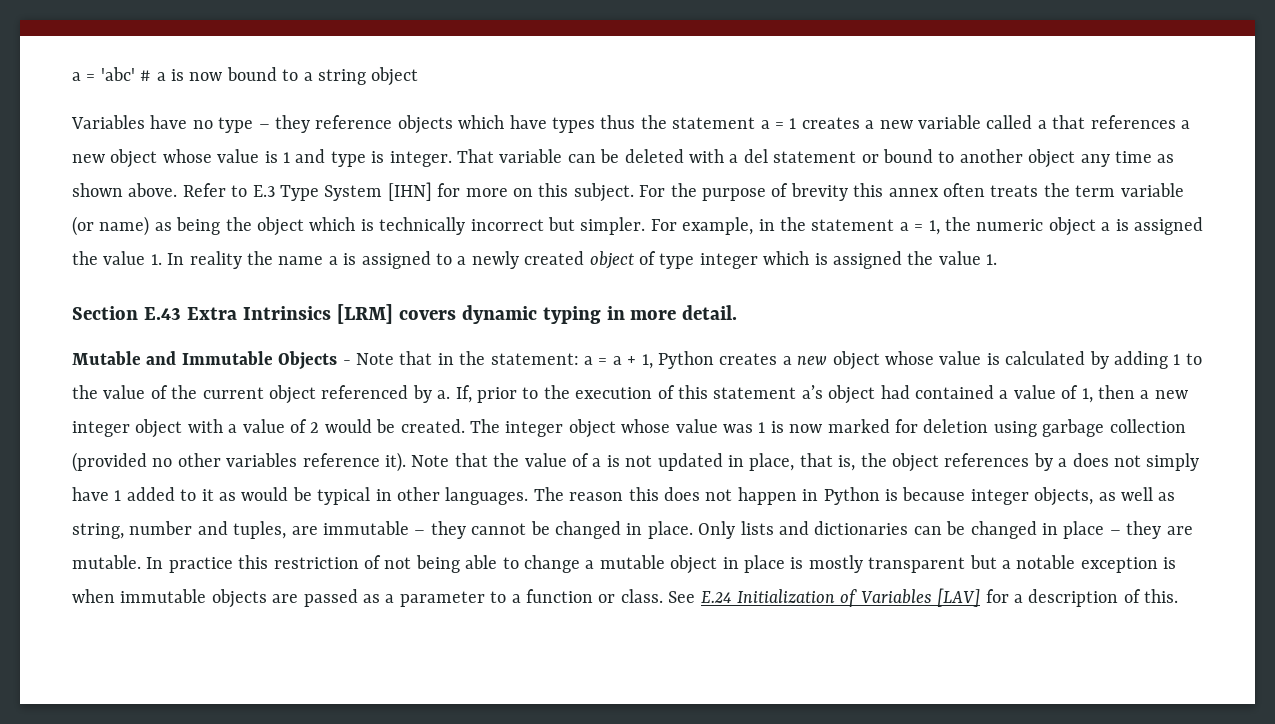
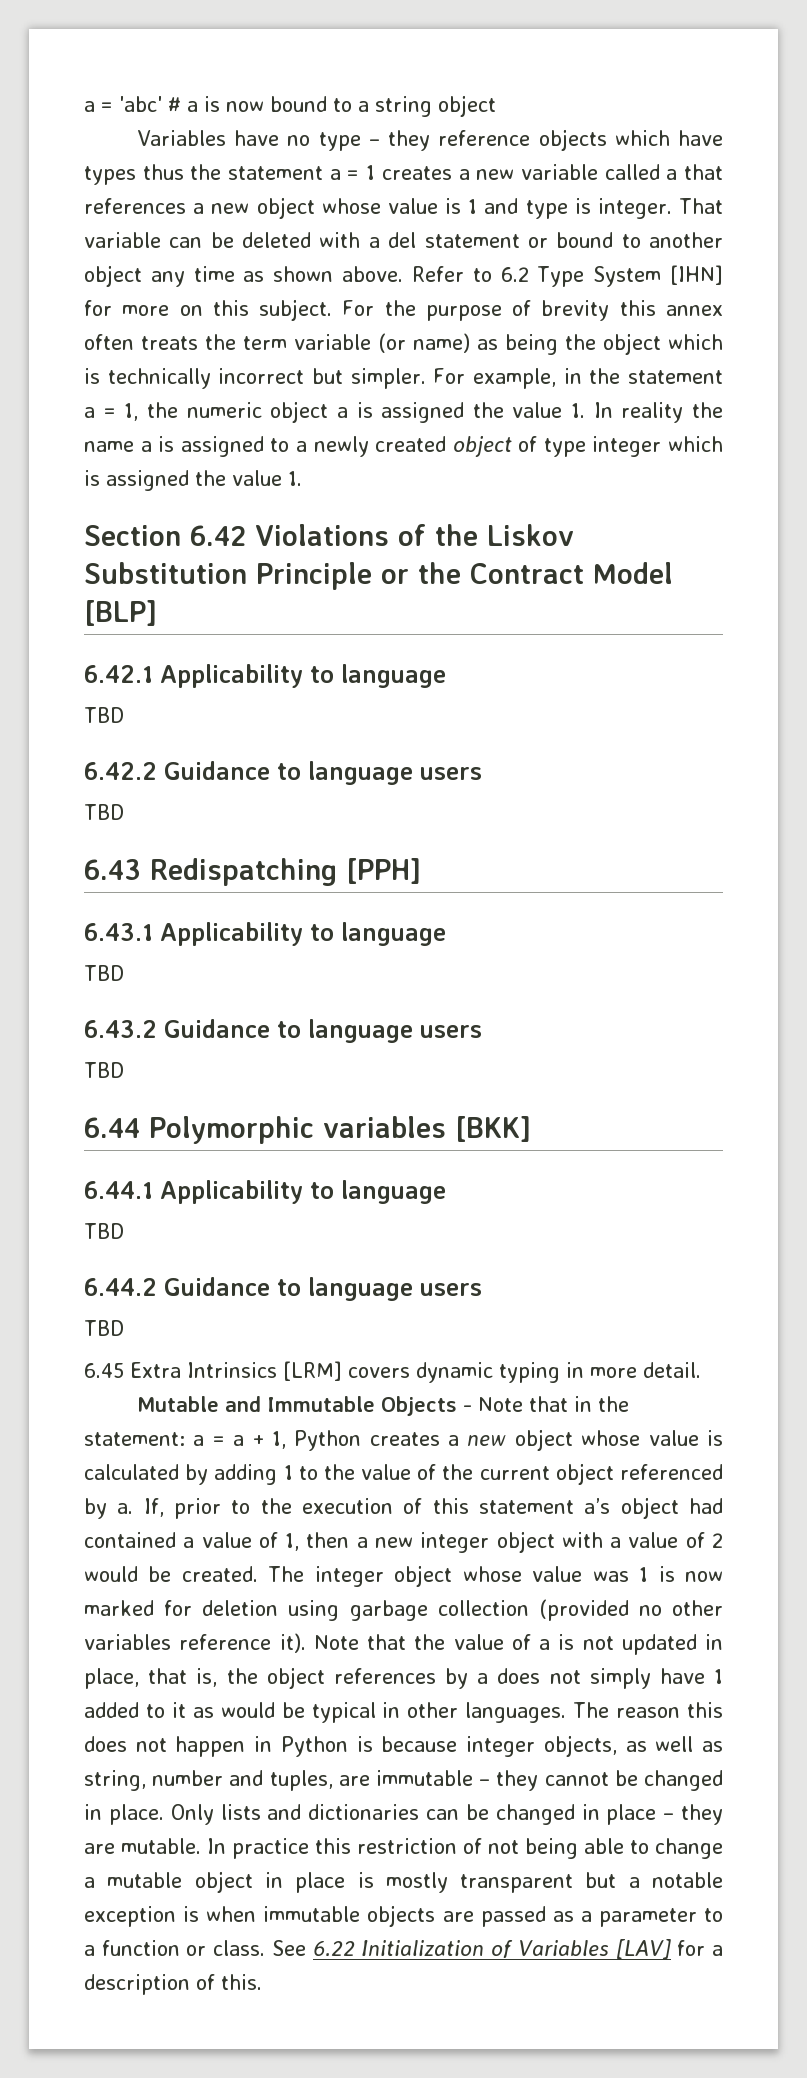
- Refer to E.3 Type System [IHN] for more on this subject.
+ Refer to 6.2 Type System [IHN] for more on this subject.
- Section E.43 Extra Intrinsics [LRM] covers dynamic typing in more detail.
+ Section 6.42 Violations of the Liskov Substitution Principle or the Contract Model [BLP]
+ 6.42.1 Applicability to language
+ TBD
+ 6.42.2 Guidance to language users
+ TBD
+ 6.43 Redispatching [PPH]
+ 6.43.1 Applicability to language
+ TBD
+ 6.43.2 Guidance to language users
+ TBD
+ 6.44 Polymorphic variables [BKK]
+ 6.44.1 Applicability to language
+ TBD
+ 6.44.2 Guidance to language users
+ TBD
+ 6.45 Extra Intrinsics [LRM] covers dynamic typing in more detail.
- See E.24 Initialization of Variables [LAV] for a description of this.
+ See 6.22 Initialization of Variables [LAV] for a description of this.

